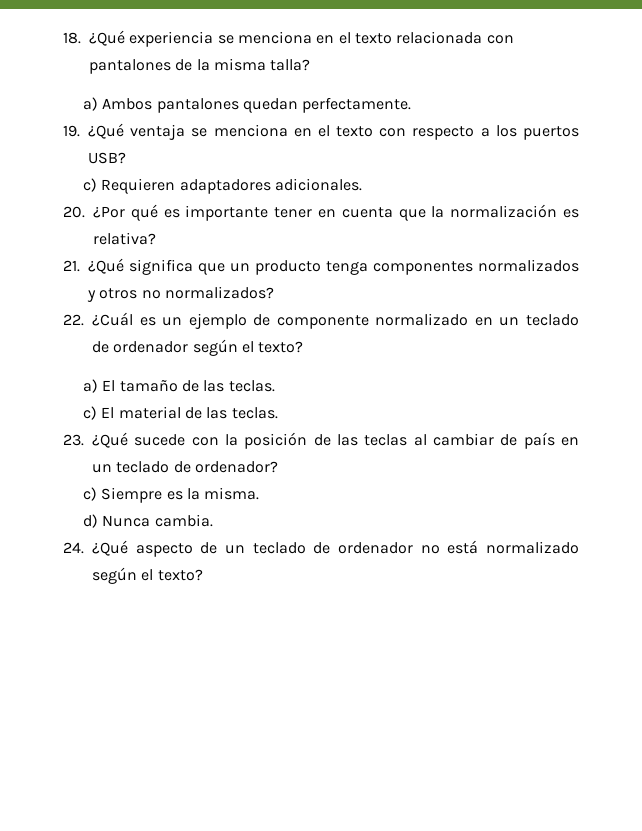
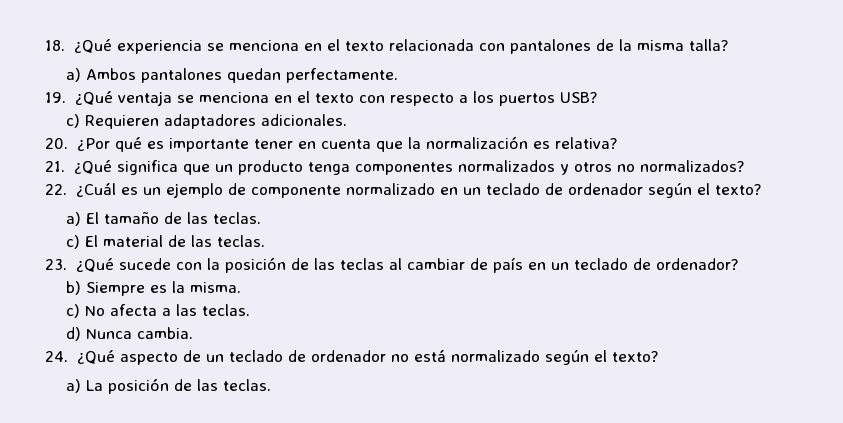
- c) Siempre es la misma.
+ b) Siempre es la misma.
+ c) No afecta a las teclas.
+ a) La posición de las teclas.

